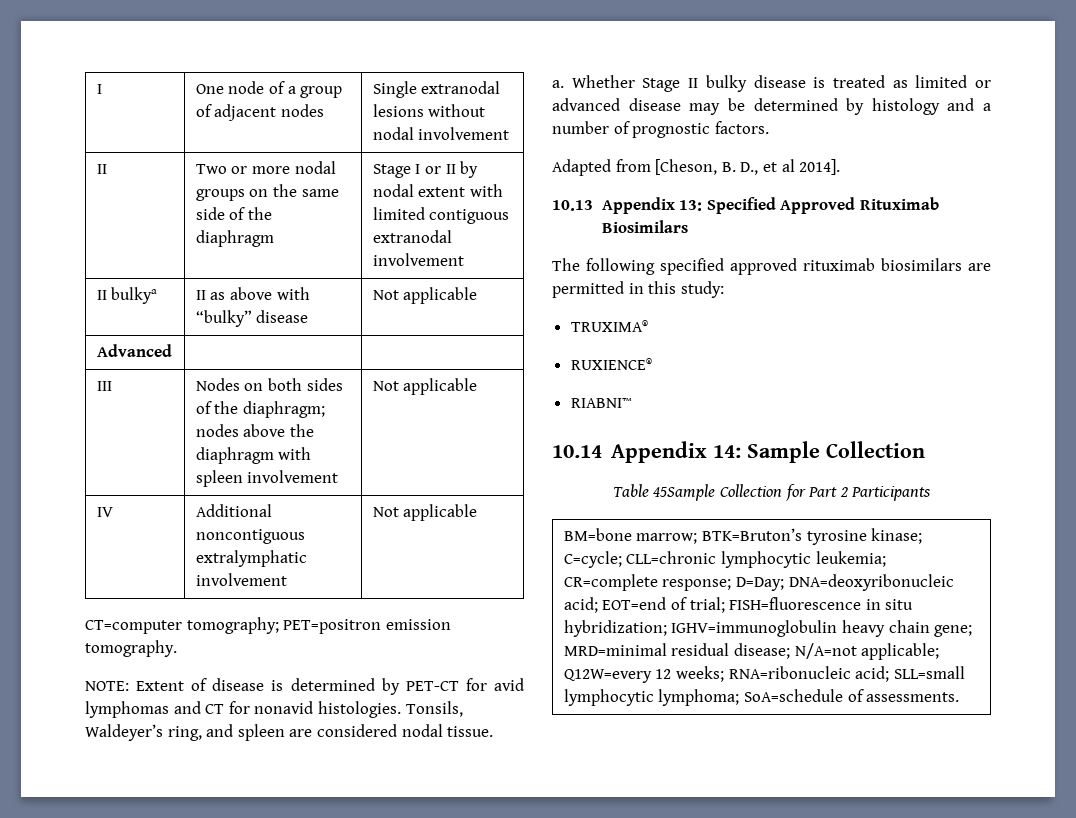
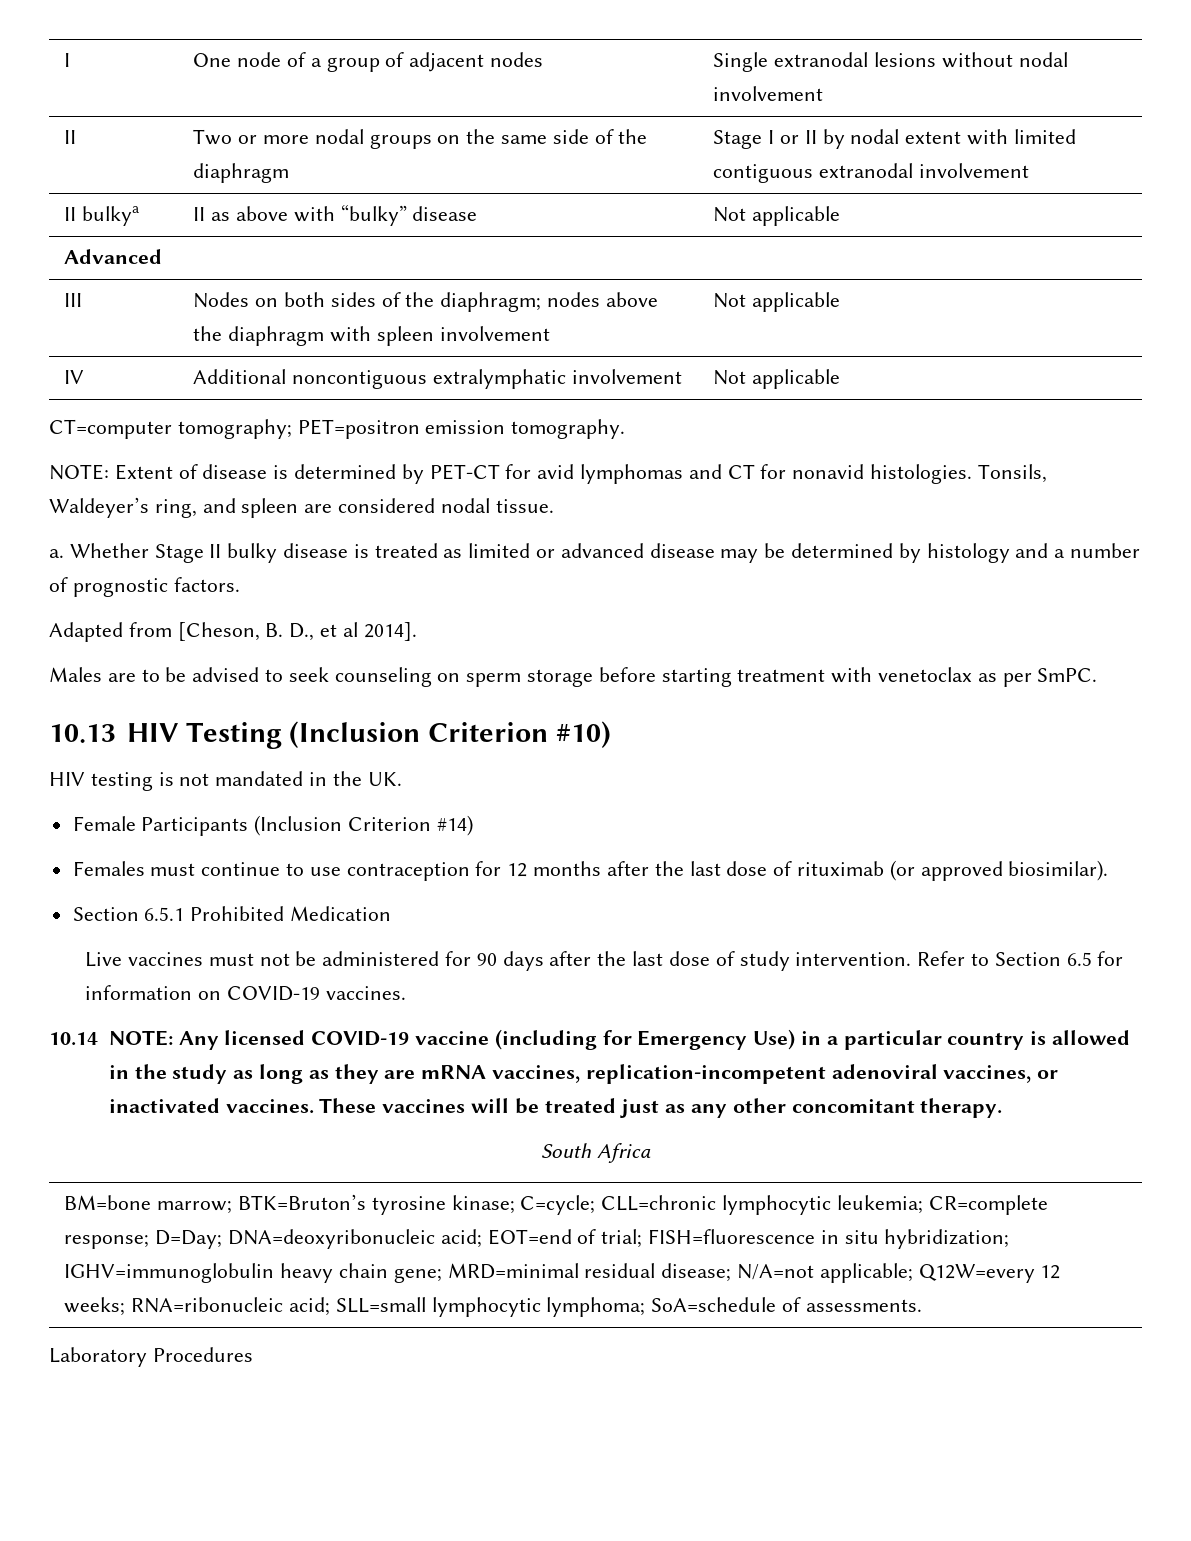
- 10.13 Appendix 13: Specified Approved Rituximab Biosimilars
- The following specified approved rituximab biosimilars are permitted in this study:
- TRUXIMA®
- RUXIENCE®
- RIABNI™
- 10.14 Appendix 14: Sample Collection
- Table 45Sample Collection for Part 2 Participants
+ Males are to be advised to seek counseling on sperm storage before starting treatment with venetoclax as per SmPC.
+ 10.13 HIV Testing (Inclusion Criterion #10)
+ HIV testing is not mandated in the UK.
+ Female Participants (Inclusion Criterion #14)
+ Females must continue to use contraception for 12 months after the last dose of rituximab (or approved biosimilar).
+ Section 6.5.1 Prohibited Medication
+ Live vaccines must not be administered for 90 days after the last dose of study intervention. Refer to Section 6.5 for information on COVID-19 vaccines.
+ 10.14 NOTE: Any licensed COVID-19 vaccine (including for Emergency Use) in a particular country is allowed in the study as long as they are mRNA vaccines, replication-incompetent adenoviral vaccines, or inactivated vaccines. These vaccines will be treated just as any other concomitant therapy.
+ South Africa
+ Laboratory Procedures

